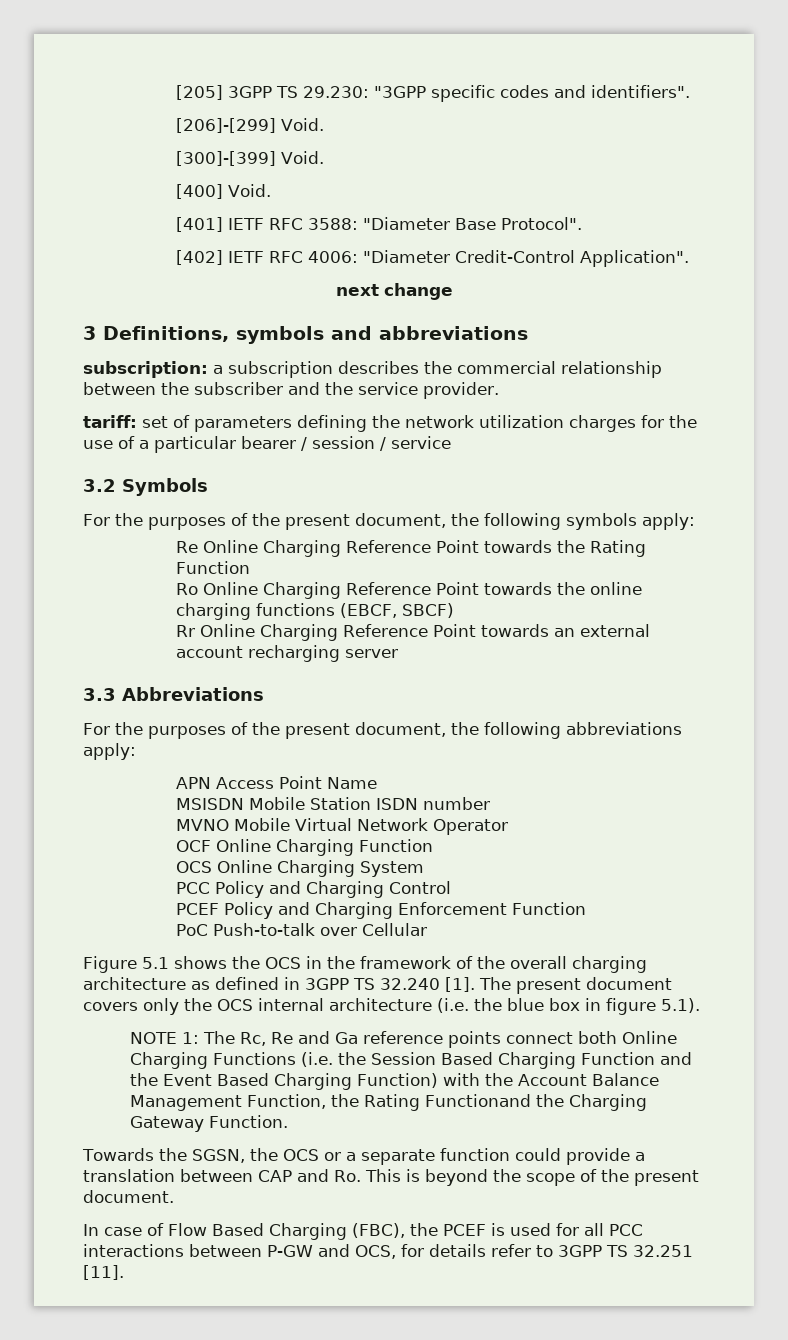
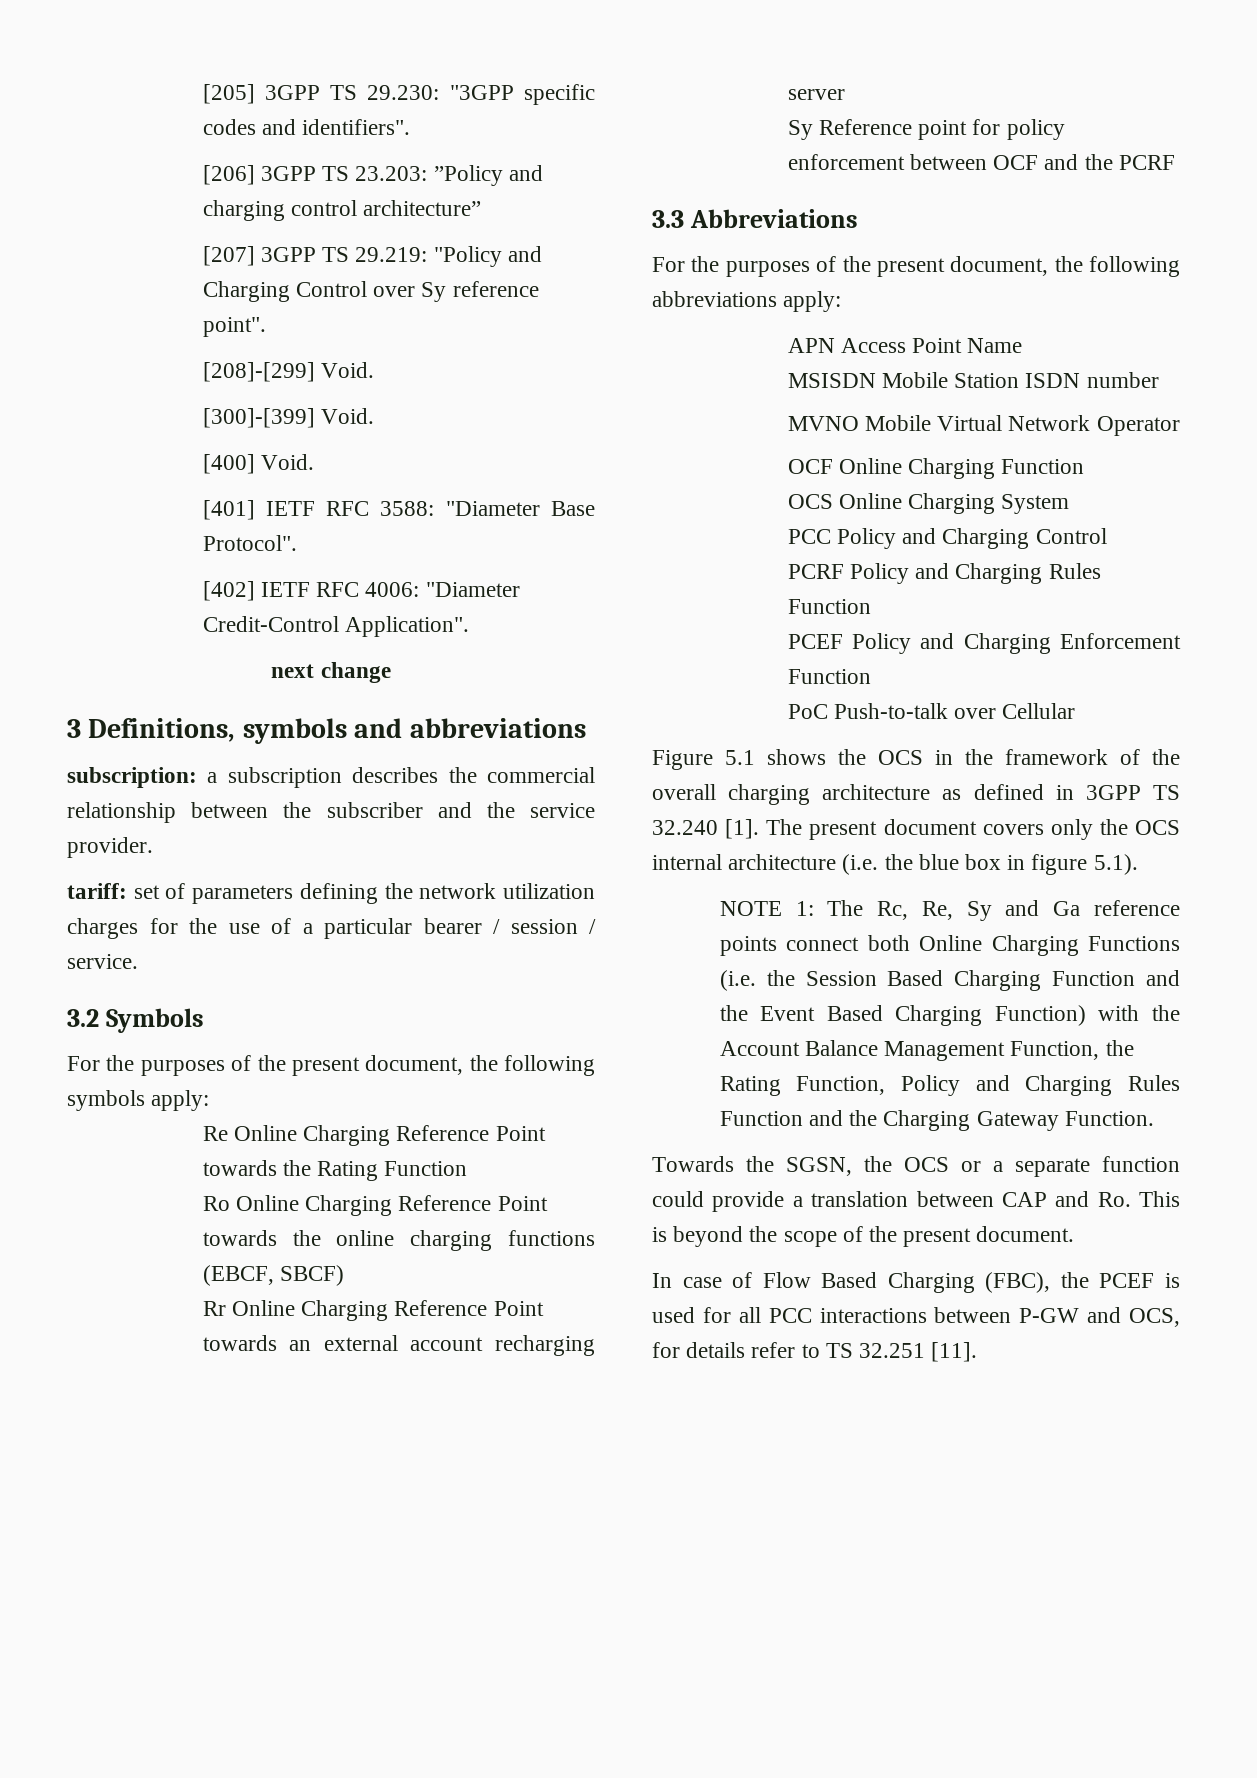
- [206]-[299] Void.
+ [206] 3GPP TS 23.203: ”Policy and charging control architecture”
+ [207] 3GPP TS 29.219: "Policy and Charging Control over Sy reference point".
+ [208]-[299] Void.
- tariff: set of parameters defining the network utilization charges for the use of a particular bearer / session / service
+ tariff: set of parameters defining the network utilization charges for the use of a particular bearer / session / service.
+ Sy Reference point for policy enforcement between OCF and the PCRF
+ PCRF Policy and Charging Rules Function
- NOTE 1: The Rc, Re and Ga reference points connect both Online Charging Functions (i.e. the Session Based Charging Function and the Event Based Charging Function) with the Account Balance Management Function, the Rating Functionand the Charging Gateway Function.
+ NOTE 1: The Rc, Re, Sy and Ga reference points connect both Online Charging Functions (i.e. the Session Based Charging Function and the Event Based Charging Function) with the Account Balance Management Function, the Rating Function, Policy and Charging Rules Function and the Charging Gateway Function.
- In case of Flow Based Charging (FBC), the PCEF is used for all PCC interactions between P-GW and OCS, for details refer to 3GPP TS 32.251 [11].
+ In case of Flow Based Charging (FBC), the PCEF is used for all PCC interactions between P-GW and OCS, for details refer to TS 32.251 [11].

